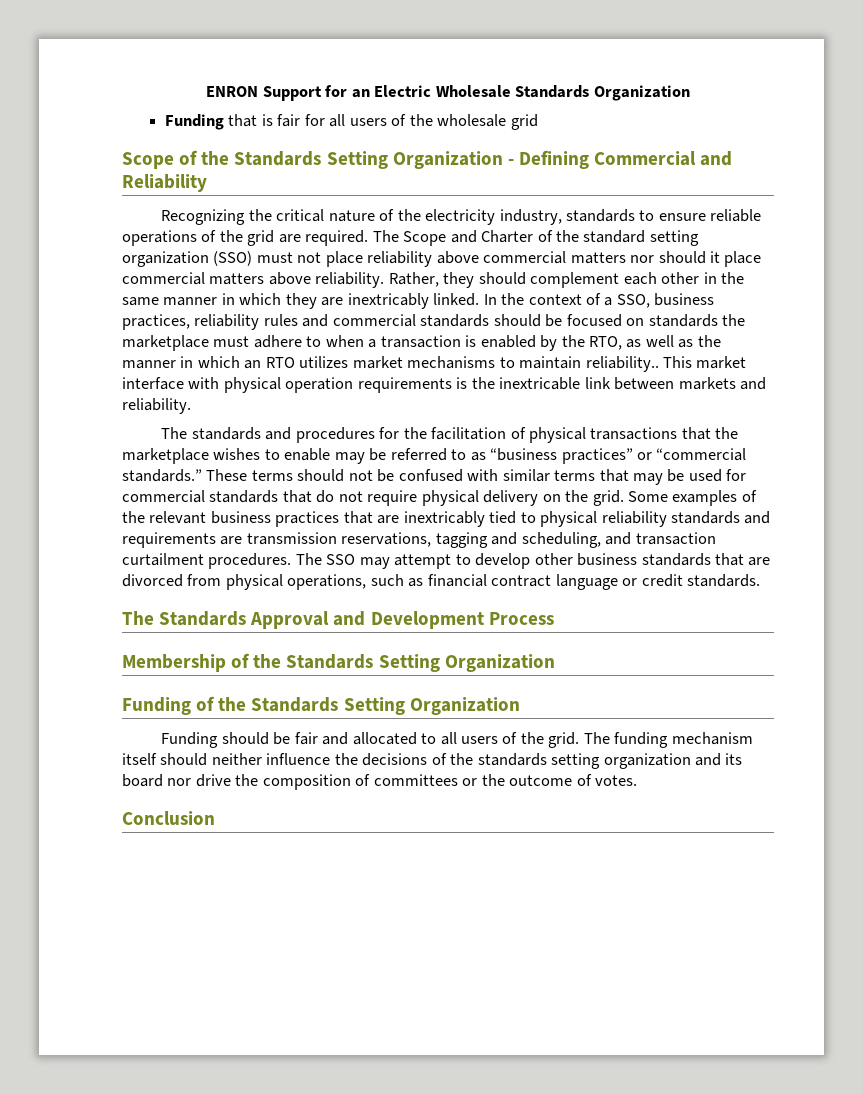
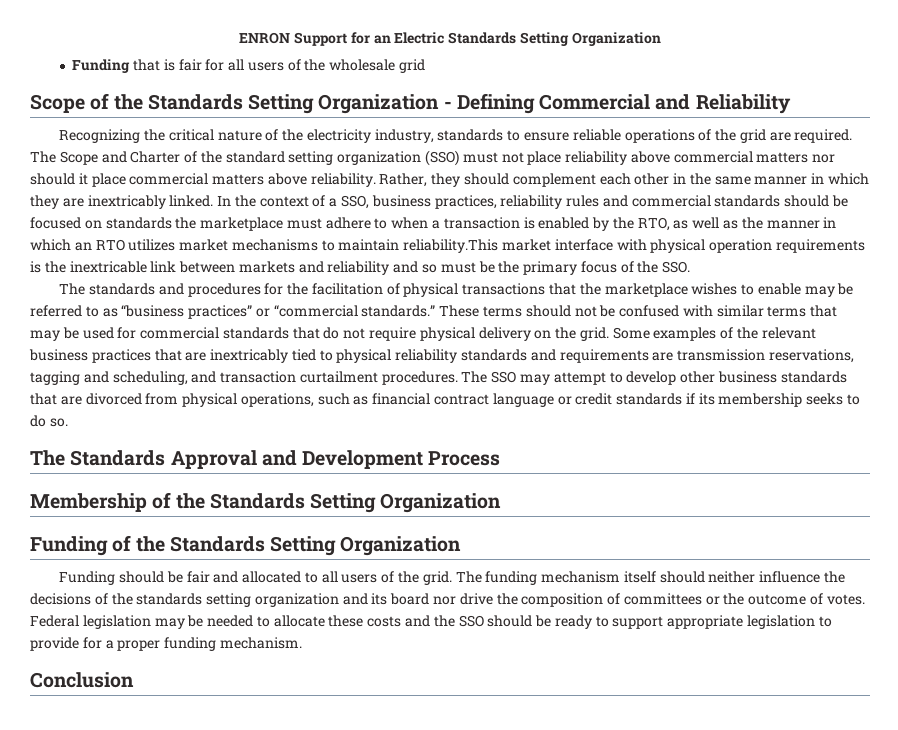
- ENRON Support for an Electric Wholesale Standards Organization
+ ENRON Support for an Electric Standards Setting Organization
- In the context of a SSO, business practices, reliability rules and commercial standards should be focused on standards the marketplace must adhere to when a transaction is enabled by the RTO, as well as the manner in which an RTO utilizes market mechanisms to maintain reliability.. This market interface with physical operation requirements is the inextricable link between markets and reliability.
+ In the context of a SSO, business practices, reliability rules and commercial standards should be focused on standards the marketplace must adhere to when a transaction is enabled by the RTO, as well as the manner in which an RTO utilizes market mechanisms to maintain reliability.This market interface with physical operation requirements is the inextricable link between markets and reliability and so must be the primary focus of the SSO.
- The SSO may attempt to develop other business standards that are divorced from physical operations, such as financial contract language or credit standards.
+ The SSO may attempt to develop other business standards that are divorced from physical operations, such as financial contract language or credit standards if its membership seeks to do so.
+ Federal legislation may be needed to allocate these costs and the SSO should be ready to support appropriate legislation to provide for a proper funding mechanism.

